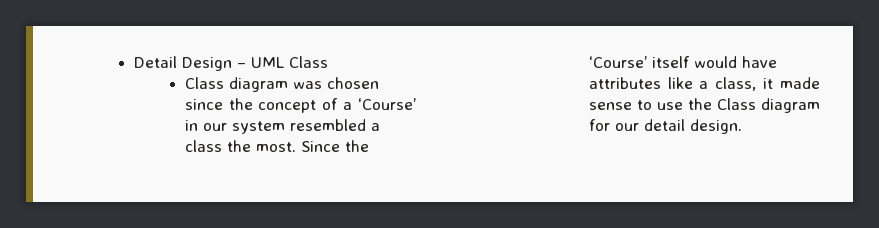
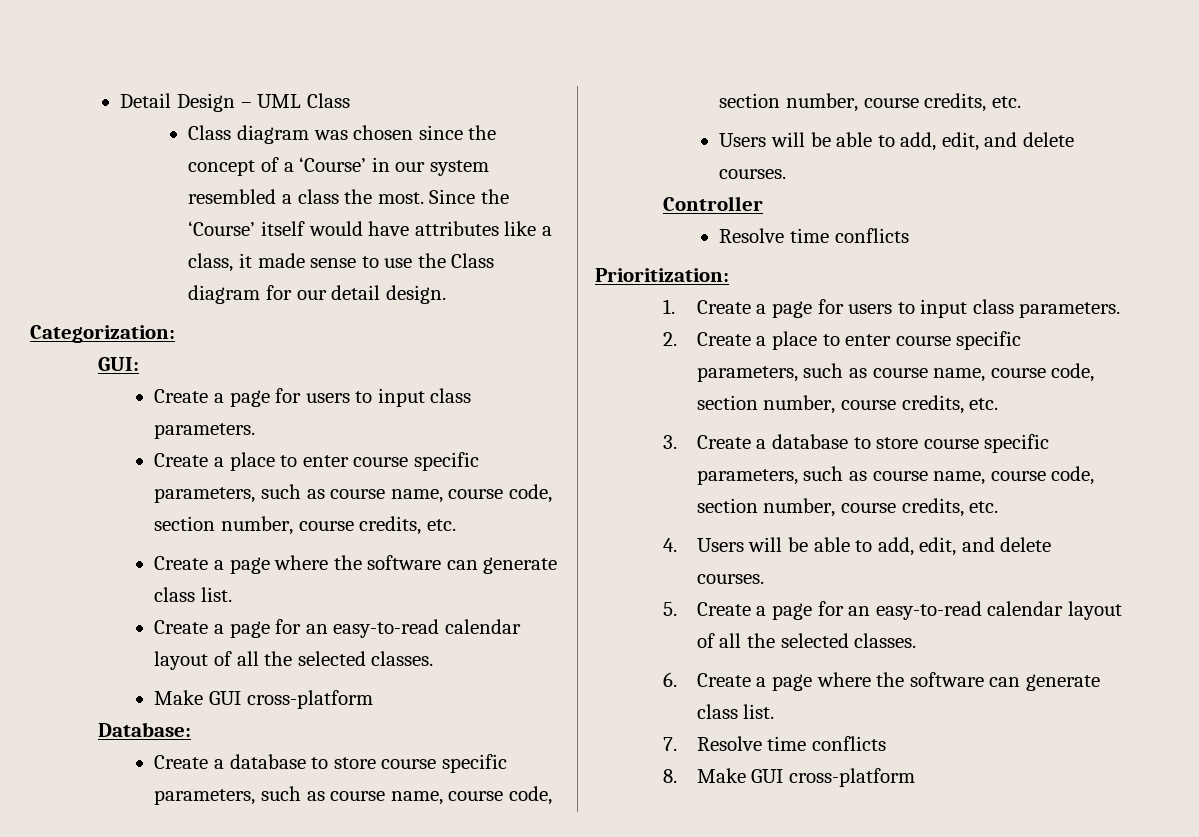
+ Categorization:
+ GUI:
+ Create a page for users to input class parameters.
+ Create a place to enter course specific parameters, such as course name, course code, section number, course credits, etc.
+ Create a page where the software can generate class list.
+ Create a page for an easy-to-read calendar layout of all the selected classes.
+ Make GUI cross-platform
+ Database:
+ Create a database to store course specific parameters, such as course name, course code, section number, course credits, etc.
+ Users will be able to add, edit, and delete courses.
+ Controller
+ Resolve time conflicts
+ Prioritization:
+ 1. Create a page for users to input class parameters.
+ 2. Create a place to enter course specific parameters, such as course name, course code, section number, course credits, etc.
+ 3. Create a database to store course specific parameters, such as course name, course code, section number, course credits, etc.
+ 4. Users will be able to add, edit, and delete courses.
+ 5. Create a page for an easy-to-read calendar layout of all the selected classes.
+ 6. Create a page where the software can generate class list.
+ 7. Resolve time conflicts
+ 8. Make GUI cross-platform

